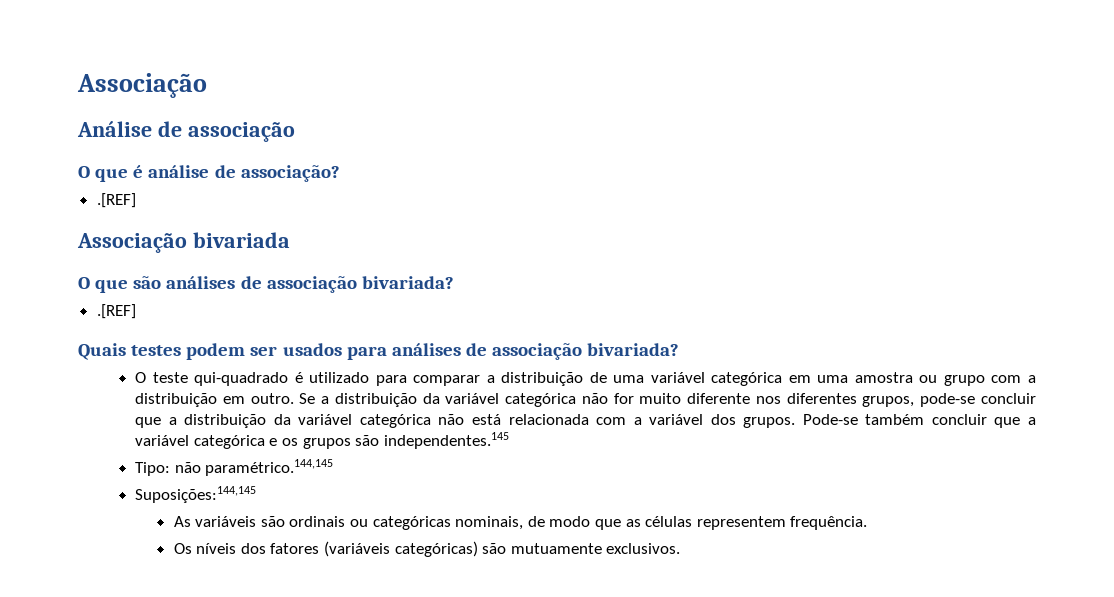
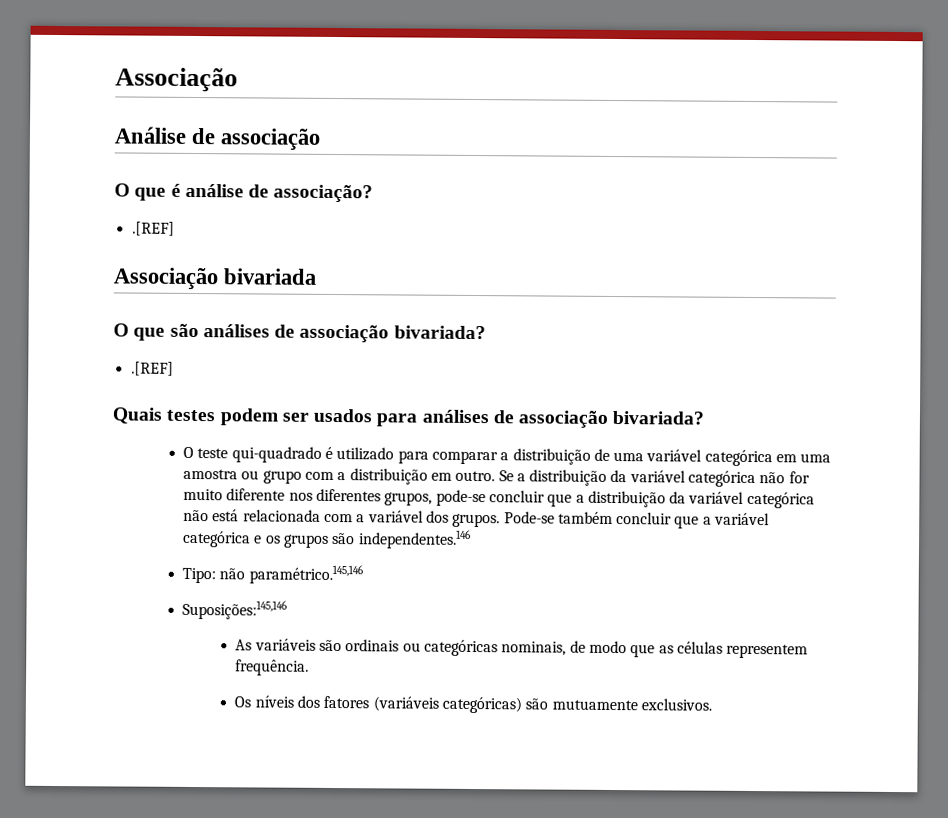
- Pode-se também concluir que a variável categórica e os grupos são independentes.145
+ Pode-se também concluir que a variável categórica e os grupos são independentes.146
- Tipo: não paramétrico.144,145
- Suposições:144,145
+ Tipo: não paramétrico.145,146
+ Suposições:145,146

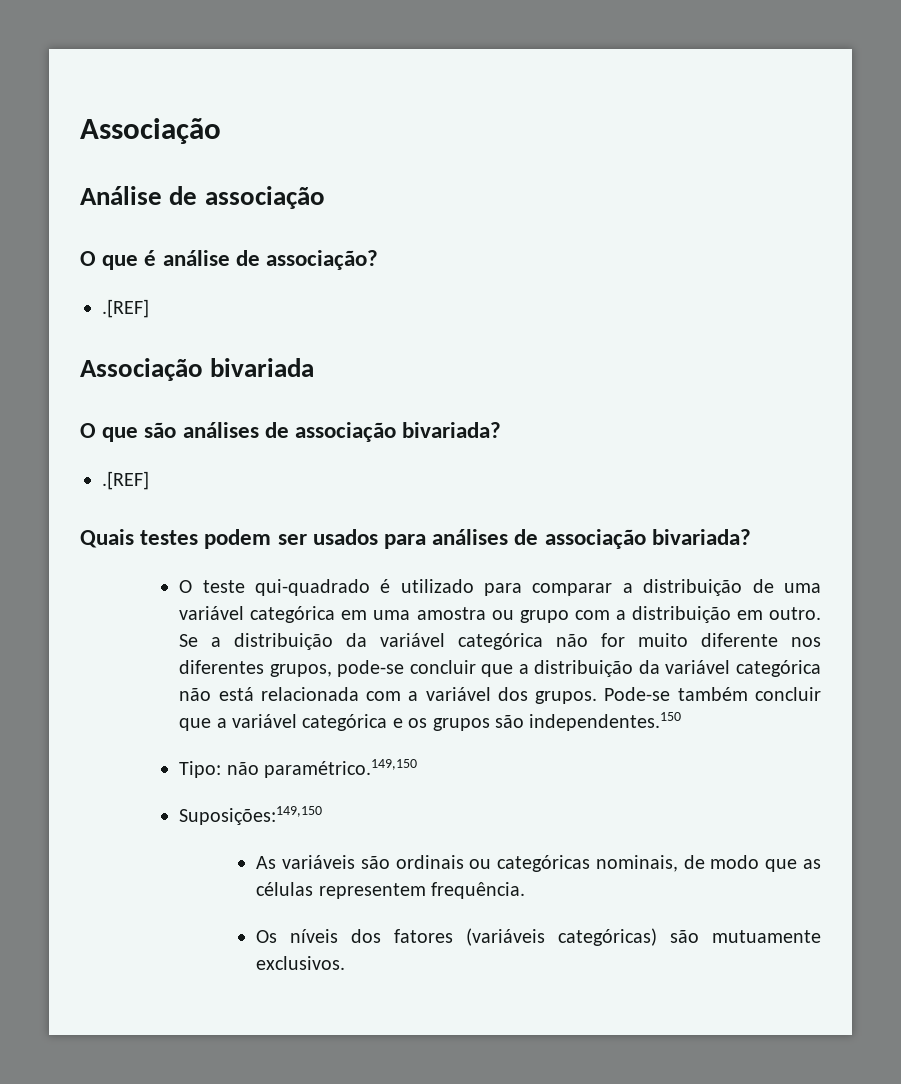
- Pode-se também concluir que a variável categórica e os grupos são independentes.146
+ Pode-se também concluir que a variável categórica e os grupos são independentes.150
- Tipo: não paramétrico.145,146
- Suposições:145,146
+ Tipo: não paramétrico.149,150
+ Suposições:149,150

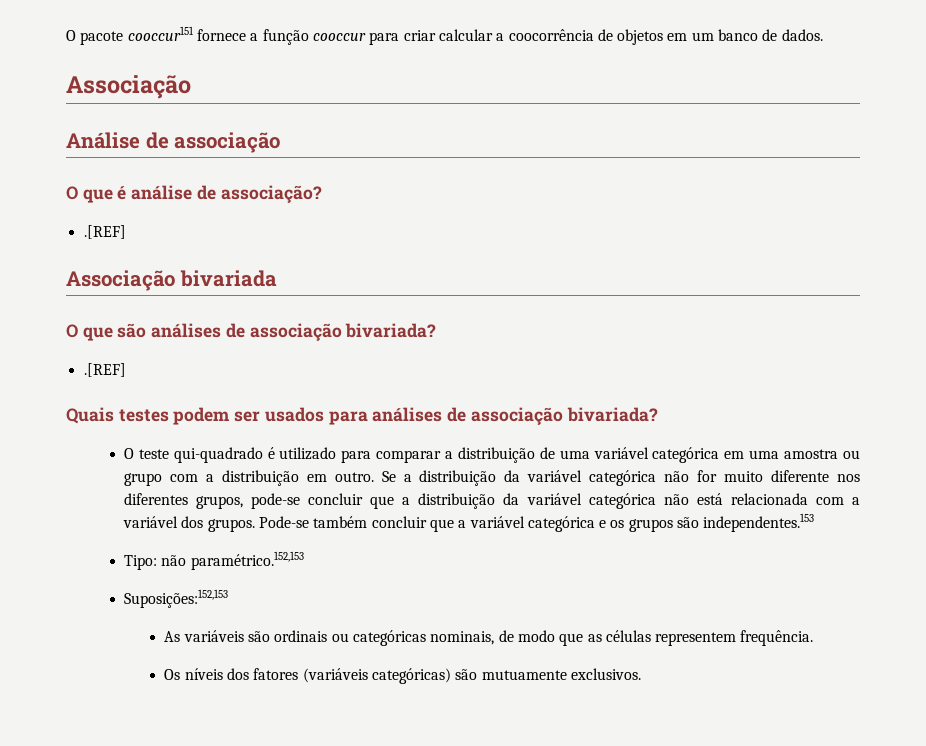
+ O pacote cooccur151 fornece a função cooccur para criar calcular a coocorrência de objetos em um banco de dados.
- Pode-se também concluir que a variável categórica e os grupos são independentes.150
+ Pode-se também concluir que a variável categórica e os grupos são independentes.153
- Tipo: não paramétrico.149,150
- Suposições:149,150
+ Tipo: não paramétrico.152,153
+ Suposições:152,153

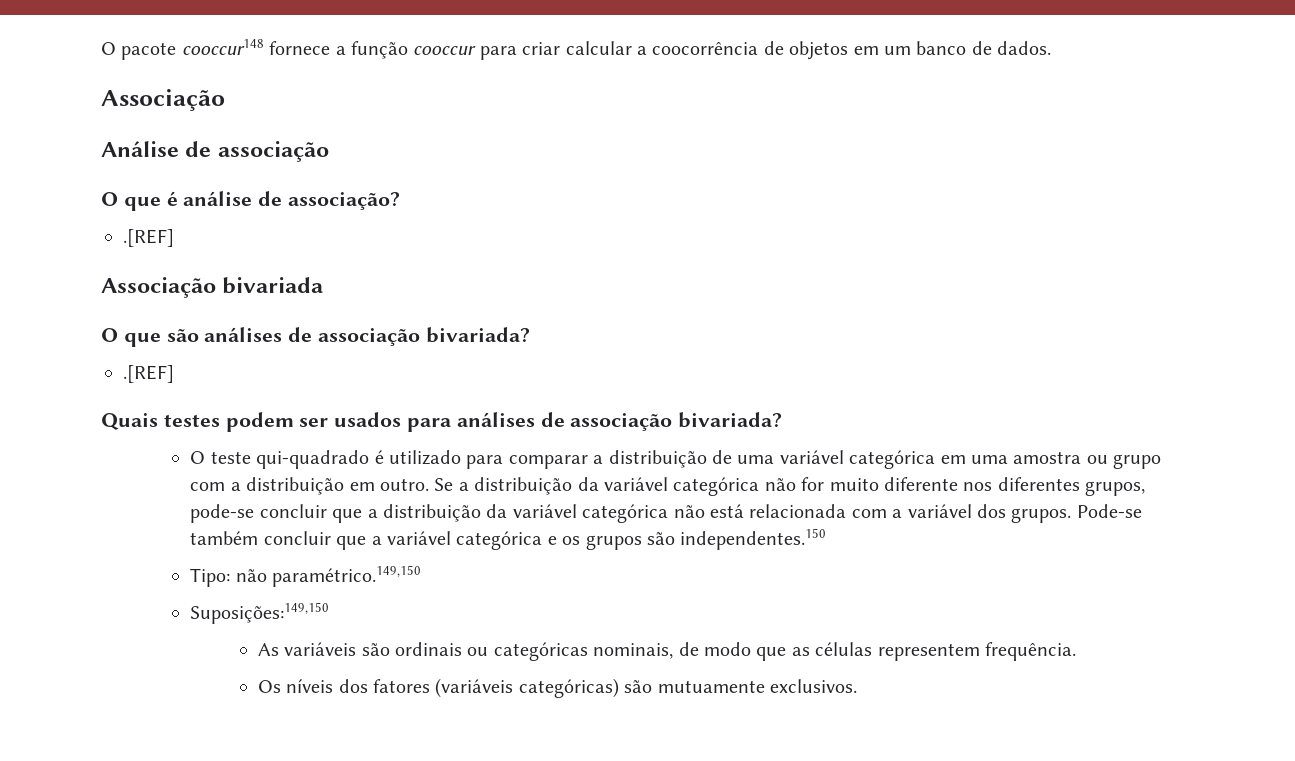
- O pacote cooccur151 fornece a função cooccur para criar calcular a coocorrência de objetos em um banco de dados.
+ O pacote cooccur148 fornece a função cooccur para criar calcular a coocorrência de objetos em um banco de dados.
- Pode-se também concluir que a variável categórica e os grupos são independentes.153
+ Pode-se também concluir que a variável categórica e os grupos são independentes.150
- Tipo: não paramétrico.152,153
- Suposições:152,153
+ Tipo: não paramétrico.149,150
+ Suposições:149,150

